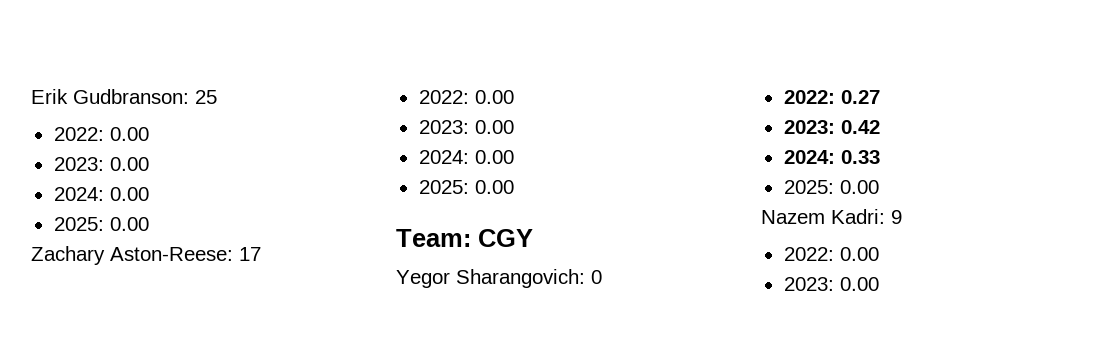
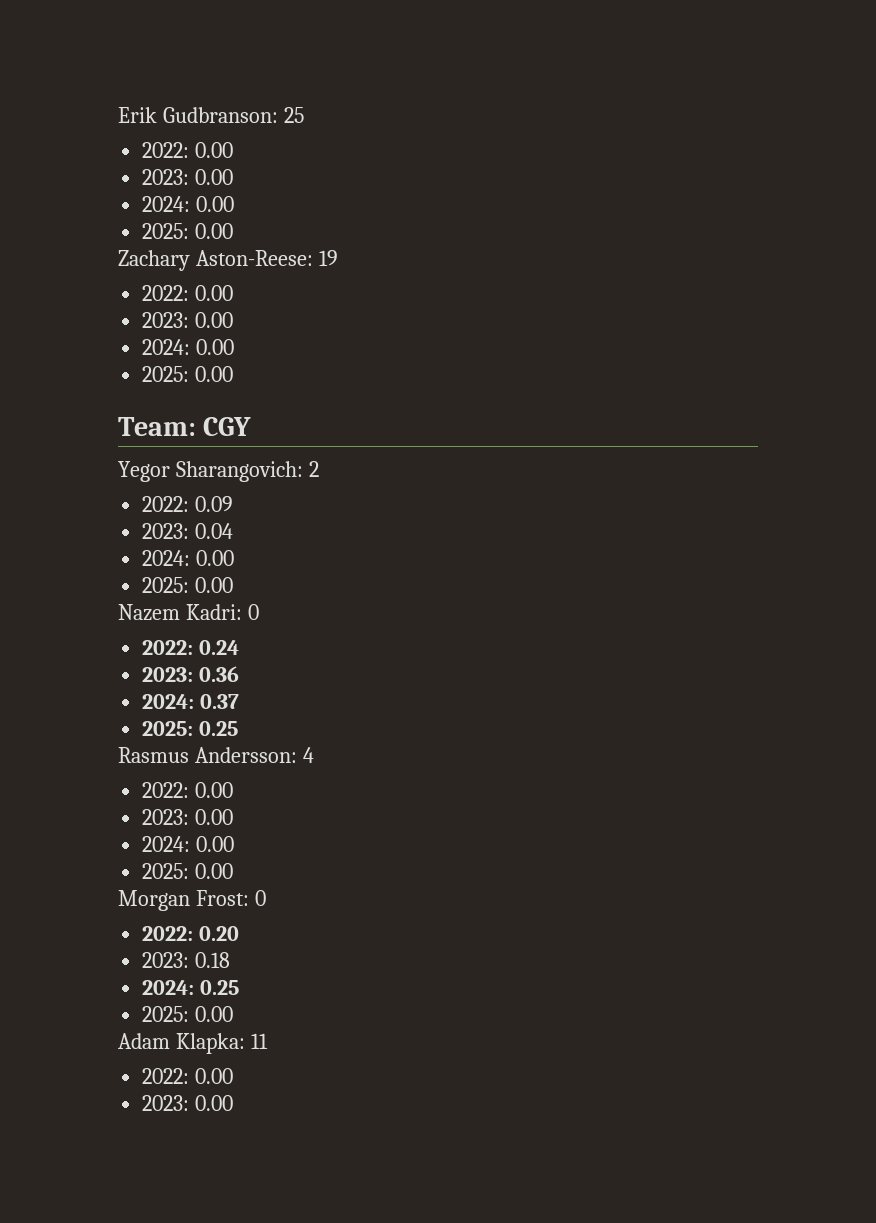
- Zachary Aston-Reese: 17
+ Zachary Aston-Reese: 19
- Yegor Sharangovich: 0
- 2022: 0.27
- 2023: 0.42
- 2024: 0.33
+ Yegor Sharangovich: 2
+ 2022: 0.09
+ 2023: 0.04
+ 2024: 0.00
- Nazem Kadri: 9
+ Nazem Kadri: 0
+ 2022: 0.24
+ 2023: 0.36
+ 2024: 0.37
+ 2025: 0.25
+ Rasmus Andersson: 4
+ 2022: 0.00
+ 2023: 0.00
+ 2024: 0.00
+ 2025: 0.00
+ Morgan Frost: 0
+ 2022: 0.20
+ 2023: 0.18
+ 2024: 0.25
+ 2025: 0.00
+ Adam Klapka: 11

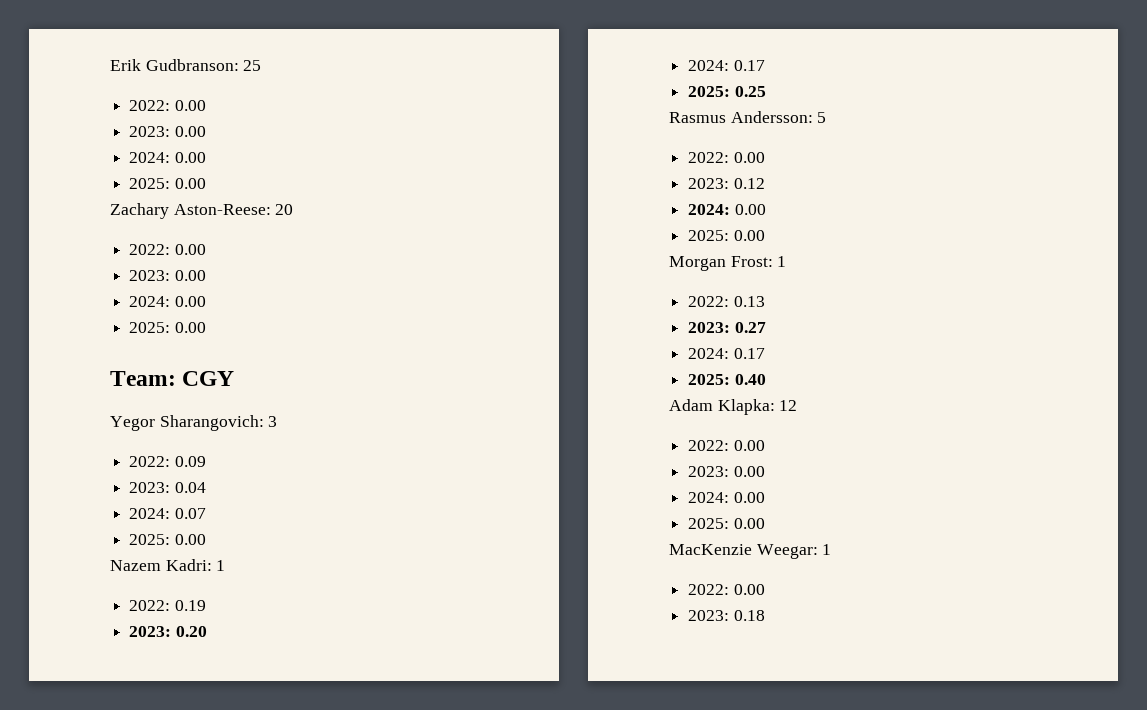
- Zachary Aston-Reese: 19
+ Zachary Aston-Reese: 20
- Yegor Sharangovich: 2
+ Yegor Sharangovich: 3
  2023: 0.04
- 2024: 0.00
+ 2024: 0.07
- Nazem Kadri: 0
- 2022: 0.24
- 2023: 0.36
- 2024: 0.37
+ Nazem Kadri: 1
+ 2022: 0.19
+ 2023: 0.20
+ 2024: 0.17
- Rasmus Andersson: 4
+ Rasmus Andersson: 5
+ 2022: 0.00
+ 2023: 0.12
+ 2024: 0.00
+ 2025: 0.00
+ Morgan Frost: 1
+ 2022: 0.13
+ 2023: 0.27
+ 2024: 0.17
+ 2025: 0.40
+ Adam Klapka: 12
  2022: 0.00
  2023: 0.00
  2024: 0.00
  2025: 0.00
- Morgan Frost: 0
- 2022: 0.20
+ MacKenzie Weegar: 1
+ 2022: 0.00
  2023: 0.18
- 2024: 0.25
- 2025: 0.00
- Adam Klapka: 11
- 2022: 0.00
- 2023: 0.00

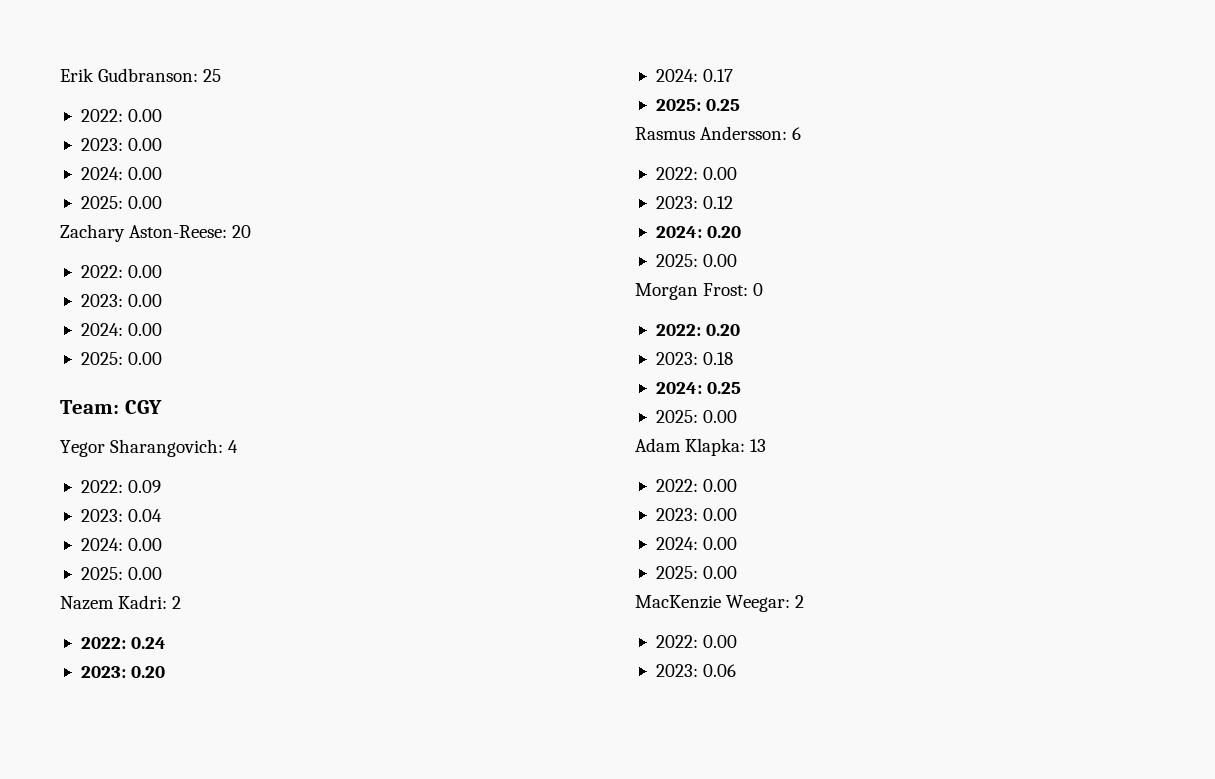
- Yegor Sharangovich: 3
+ Yegor Sharangovich: 4
  2023: 0.04
- 2024: 0.07
+ 2024: 0.00
- Nazem Kadri: 1
- 2022: 0.19
+ Nazem Kadri: 2
+ 2022: 0.24
- Rasmus Andersson: 5
+ Rasmus Andersson: 6
  2023: 0.12
- 2024: 0.00
+ 2024: 0.20
- Morgan Frost: 1
- 2022: 0.13
- 2023: 0.27
- 2024: 0.17
- 2025: 0.40
+ Morgan Frost: 0
+ 2022: 0.20
+ 2023: 0.18
+ 2024: 0.25
+ 2025: 0.00
- Adam Klapka: 12
+ Adam Klapka: 13
- MacKenzie Weegar: 1
+ MacKenzie Weegar: 2
  2022: 0.00
- 2023: 0.18
+ 2023: 0.06

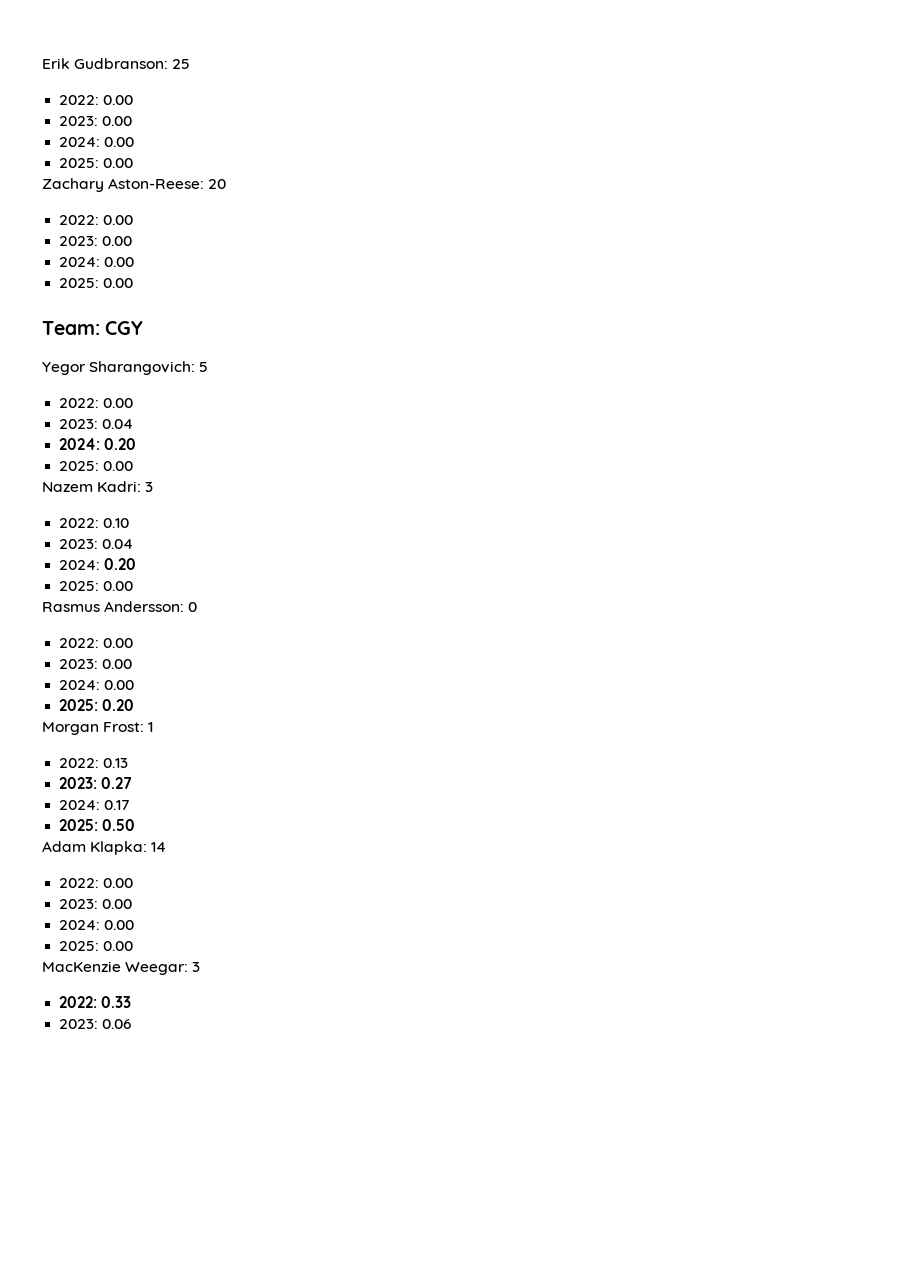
- Yegor Sharangovich: 4
- 2022: 0.09
+ Yegor Sharangovich: 5
+ 2022: 0.00
  2023: 0.04
- 2024: 0.00
- 2025: 0.00
- Nazem Kadri: 2
- 2022: 0.24
- 2023: 0.20
- 2024: 0.17
- 2025: 0.25
- Rasmus Andersson: 6
- 2022: 0.00
- 2023: 0.12
  2024: 0.20
  2025: 0.00
- Morgan Frost: 0
- 2022: 0.20
- 2023: 0.18
- 2024: 0.25
+ Nazem Kadri: 3
+ 2022: 0.10
+ 2023: 0.04
+ 2024: 0.20
  2025: 0.00
+ Rasmus Andersson: 0
+ 2022: 0.00
+ 2023: 0.00
+ 2024: 0.00
+ 2025: 0.20
+ Morgan Frost: 1
+ 2022: 0.13
+ 2023: 0.27
+ 2024: 0.17
+ 2025: 0.50
- Adam Klapka: 13
+ Adam Klapka: 14
- MacKenzie Weegar: 2
- 2022: 0.00
+ MacKenzie Weegar: 3
+ 2022: 0.33

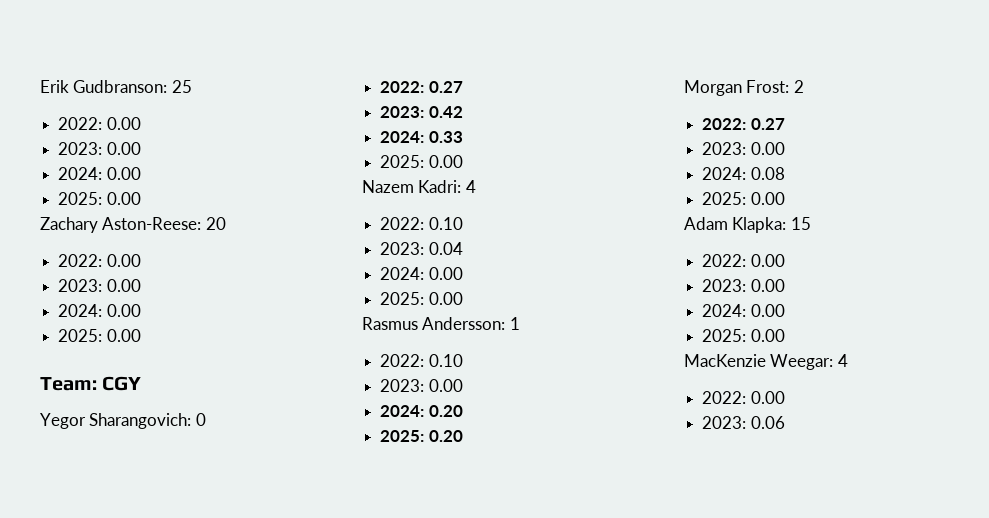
- Yegor Sharangovich: 5
- 2022: 0.00
- 2023: 0.04
- 2024: 0.20
+ Yegor Sharangovich: 0
+ 2022: 0.27
+ 2023: 0.42
+ 2024: 0.33
- Nazem Kadri: 3
+ Nazem Kadri: 4
  2022: 0.10
  2023: 0.04
- 2024: 0.20
+ 2024: 0.00
- Rasmus Andersson: 0
- 2022: 0.00
+ Rasmus Andersson: 1
+ 2022: 0.10
  2023: 0.00
- 2024: 0.00
+ 2024: 0.20
- Morgan Frost: 1
- 2022: 0.13
- 2023: 0.27
- 2024: 0.17
- 2025: 0.50
+ Morgan Frost: 2
+ 2022: 0.27
+ 2023: 0.00
+ 2024: 0.08
+ 2025: 0.00
- Adam Klapka: 14
+ Adam Klapka: 15
- MacKenzie Weegar: 3
- 2022: 0.33
+ MacKenzie Weegar: 4
+ 2022: 0.00

